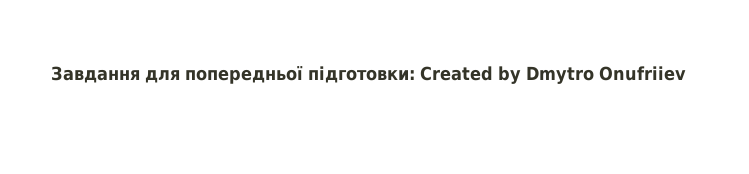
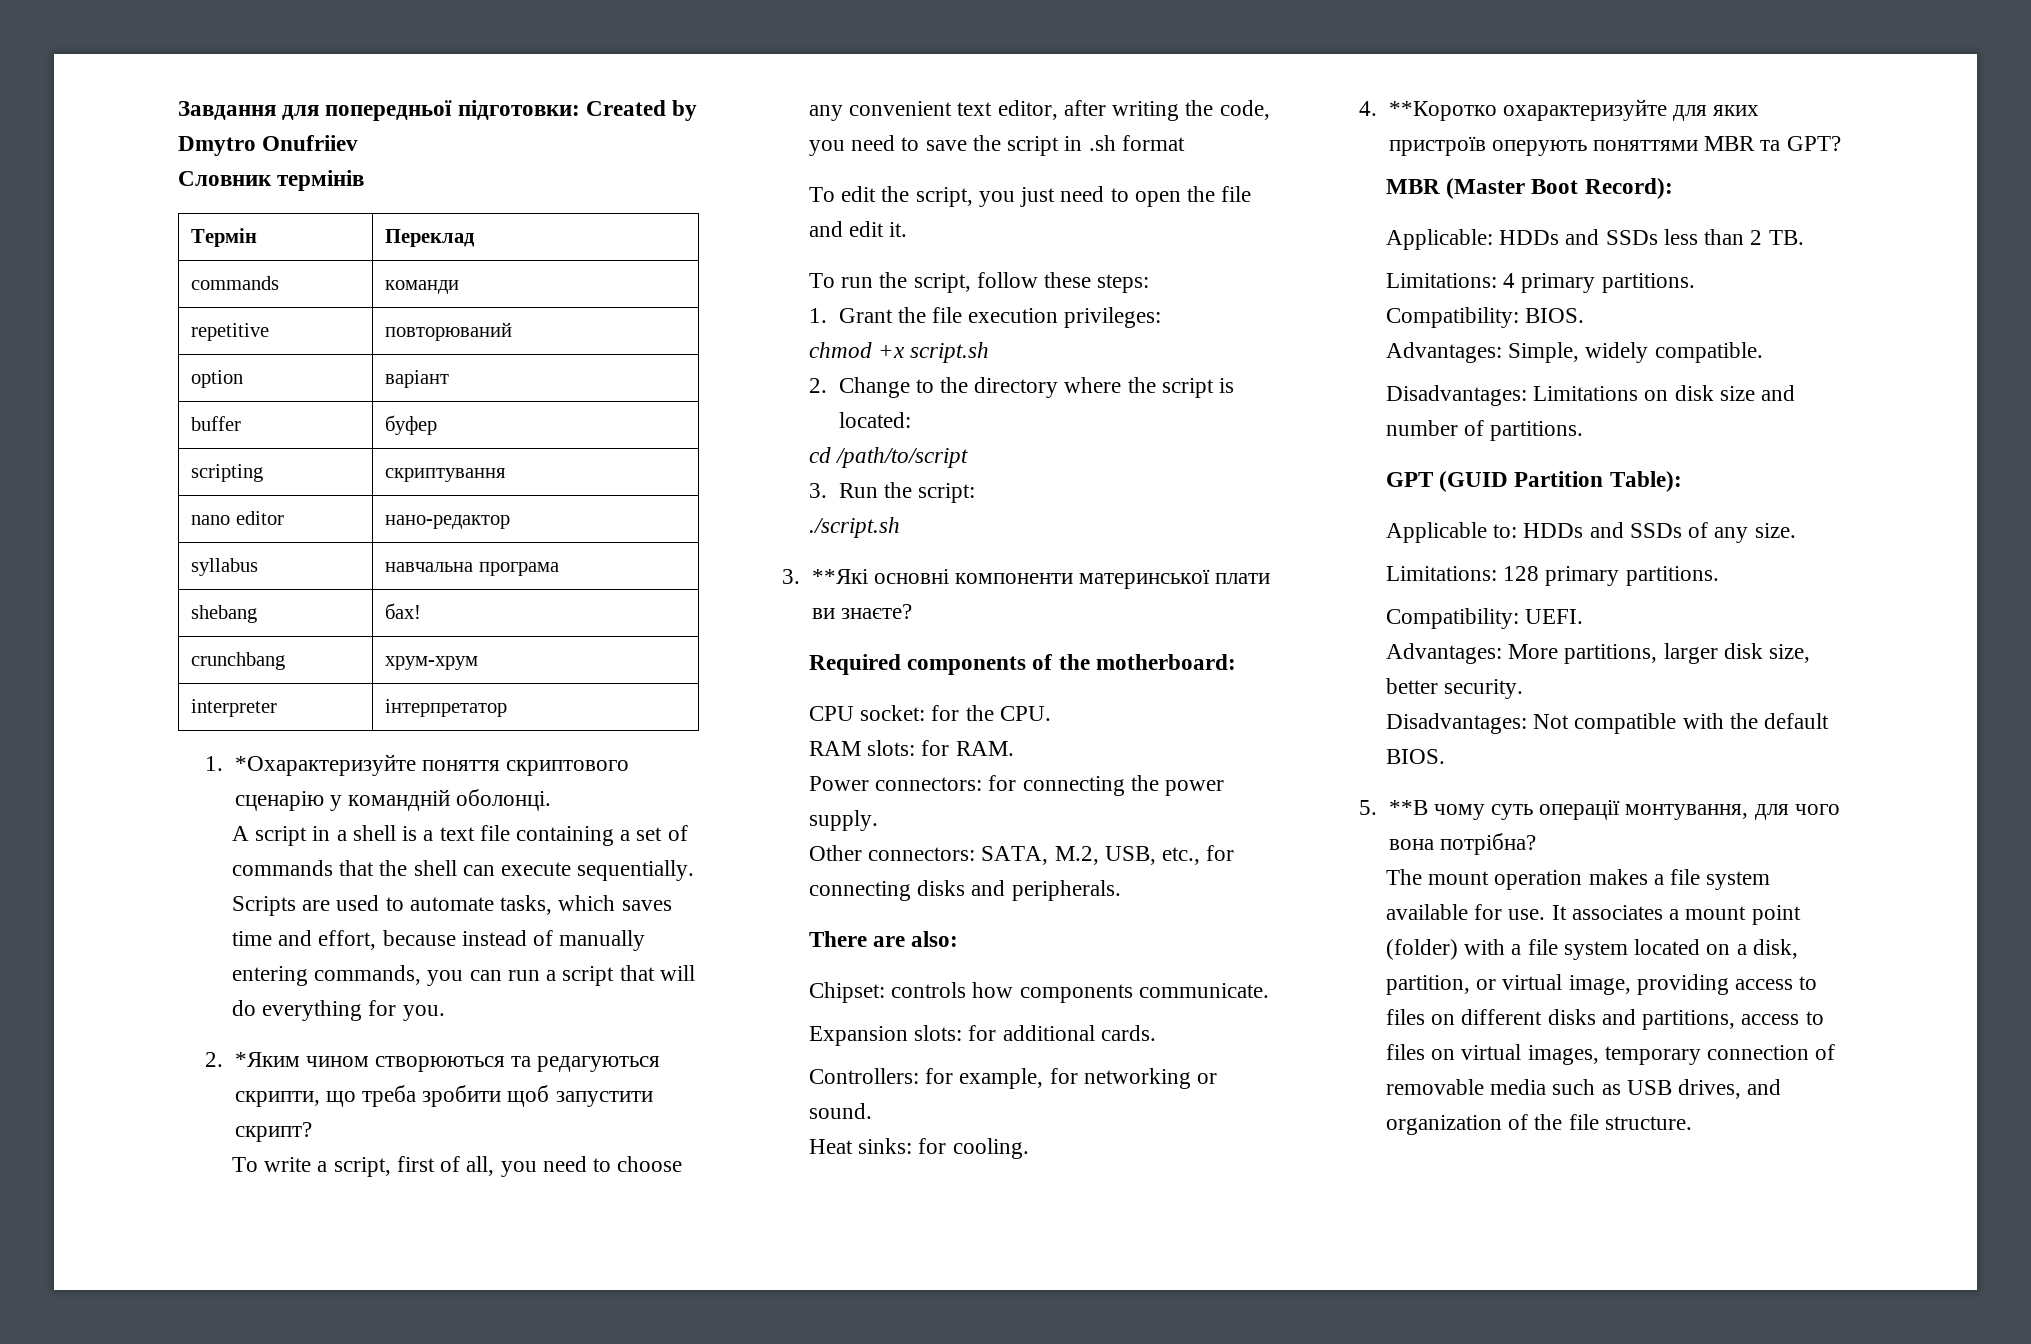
+ Словник термінів
+ Термін | Переклад
+ commands | команди
+ repetitive | повторюваний
+ option | варіант
+ buffer | буфер
+ scripting | скриптування
+ nano editor | нано-редактор
+ syllabus | навчальна програма
+ shebang | бах!
+ crunchbang | хрум-хрум
+ interpreter | інтерпретатор
+ 1. *Охарактеризуйте поняття скриптового сценарію у командній оболонці.
+ A script in a shell is a text file containing a set of commands that the shell can execute sequentially. Scripts are used to automate tasks, which saves time and effort, because instead of manually entering commands, you can run a script that will do everything for you.
+ 2. *Яким чином створюються та редагуються скрипти, що треба зробити щоб запустити скрипт?
+ To write a script, first of all, you need to choose any convenient text editor, after writing the code, you need to save the script in .sh format
+ To edit the script, you just need to open the file and edit it.
+ To run the script, follow these steps:
+ 1. Grant the file execution privileges:
+ chmod +x script.sh
+ 2. Change to the directory where the script is located:
+ cd /path/to/script
+ 3. Run the script:
+ ./script.sh
+ 3. **Які основні компоненти материнської плати ви знаєте?
+ Required components of the motherboard:
+ CPU socket: for the CPU.
+ RAM slots: for RAM.
+ Power connectors: for connecting the power supply.
+ Other connectors: SATA, M.2, USB, etc., for connecting disks and peripherals.
+ There are also:
+ Chipset: сontrols how components communicate.
+ Expansion slots: for additional cards.
+ Controllers: for example, for networking or sound.
+ Heat sinks: for cooling.
+ 4. **Коротко охарактеризуйте для яких пристроїв оперують поняттями MBR та GPT?
+ MBR (Master Boot Record):
+ Applicable: HDDs and SSDs less than 2 TB.
+ Limitations: 4 primary partitions.
+ Compatibility: BIOS.
+ Advantages: Simple, widely compatible.
+ Disadvantages: Limitations on disk size and number of partitions.
+ GPT (GUID Partition Table):
+ Applicable to: HDDs and SSDs of any size.
+ Limitations: 128 primary partitions.
+ Compatibility: UEFI.
+ Advantages: More partitions, larger disk size, better security.
+ Disadvantages: Not compatible with the default BIOS.
+ 5. **В чому суть операції монтування, для чого вона потрібна?
+ The mount operation makes a file system available for use. It associates a mount point (folder) with a file system located on a disk, partition, or virtual image, providing access to files on different disks and partitions, access to files on virtual images, temporary connection of removable media such as USB drives, and organization of the file structure.

